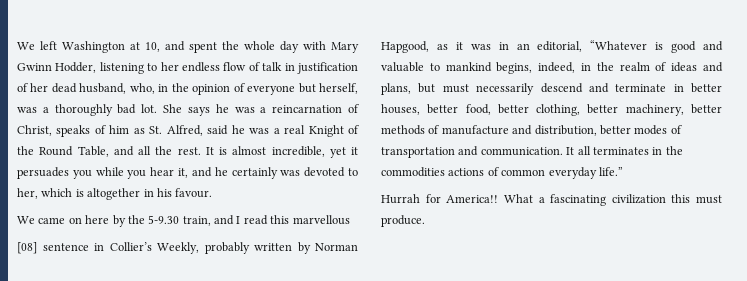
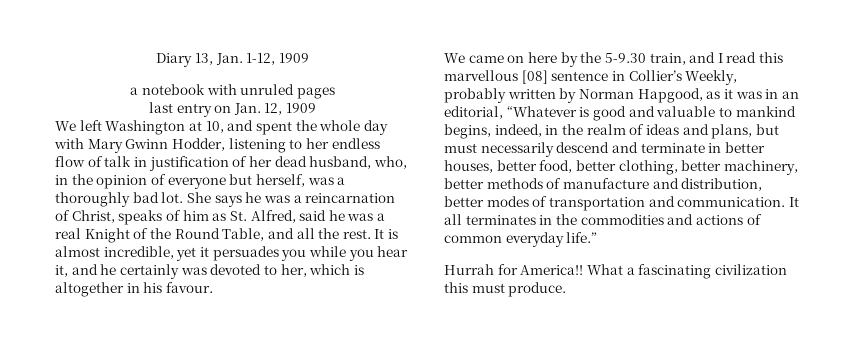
+ Diary 13, Jan. 1-12, 1909
+ a notebook with unruled pages
+ last entry on Jan. 12, 1909
- We came on here by the 5-9.30 train, and I read this marvellous
- [08] sentence in Collier’s Weekly, probably written by Norman Hapgood, as it was in an editorial, “Whatever is good and valuable to mankind begins, indeed, in the realm of ideas and plans, but must necessarily descend and terminate in better houses, better food, better clothing, better machinery, better methods of manufacture and distribution, better modes of transportation and communication.
+ We came on here by the 5-9.30 train, and I read this marvellous [08] sentence in Collier’s Weekly, probably written by Norman Hapgood, as it was in an editorial, “Whatever is good and valuable to mankind begins, indeed, in the realm of ideas and plans, but must necessarily descend and terminate in better houses, better food, better clothing, better machinery, better methods of manufacture and distribution, better modes of transportation and communication.
- It all terminates in the commodities actions of common everyday life.”
+ It all terminates in the commodities and actions of common everyday life.”

